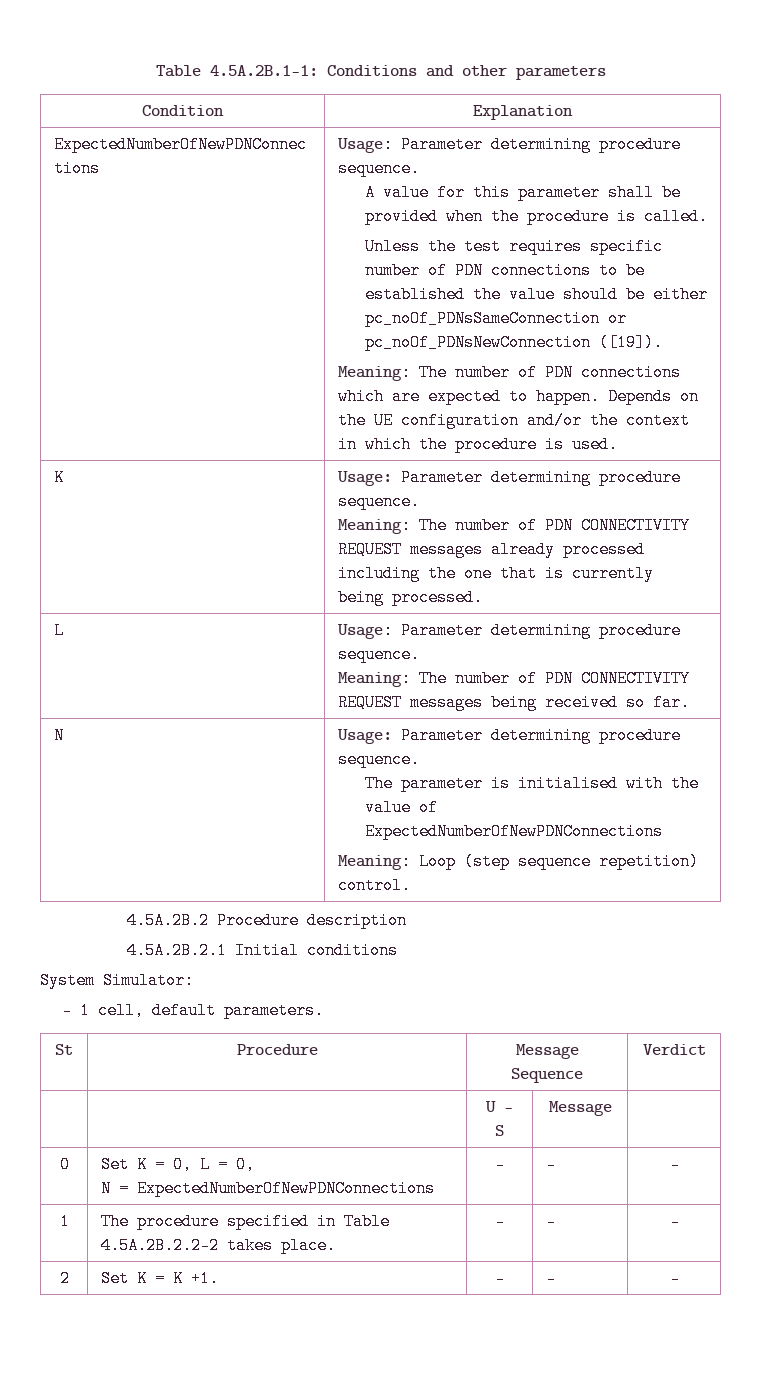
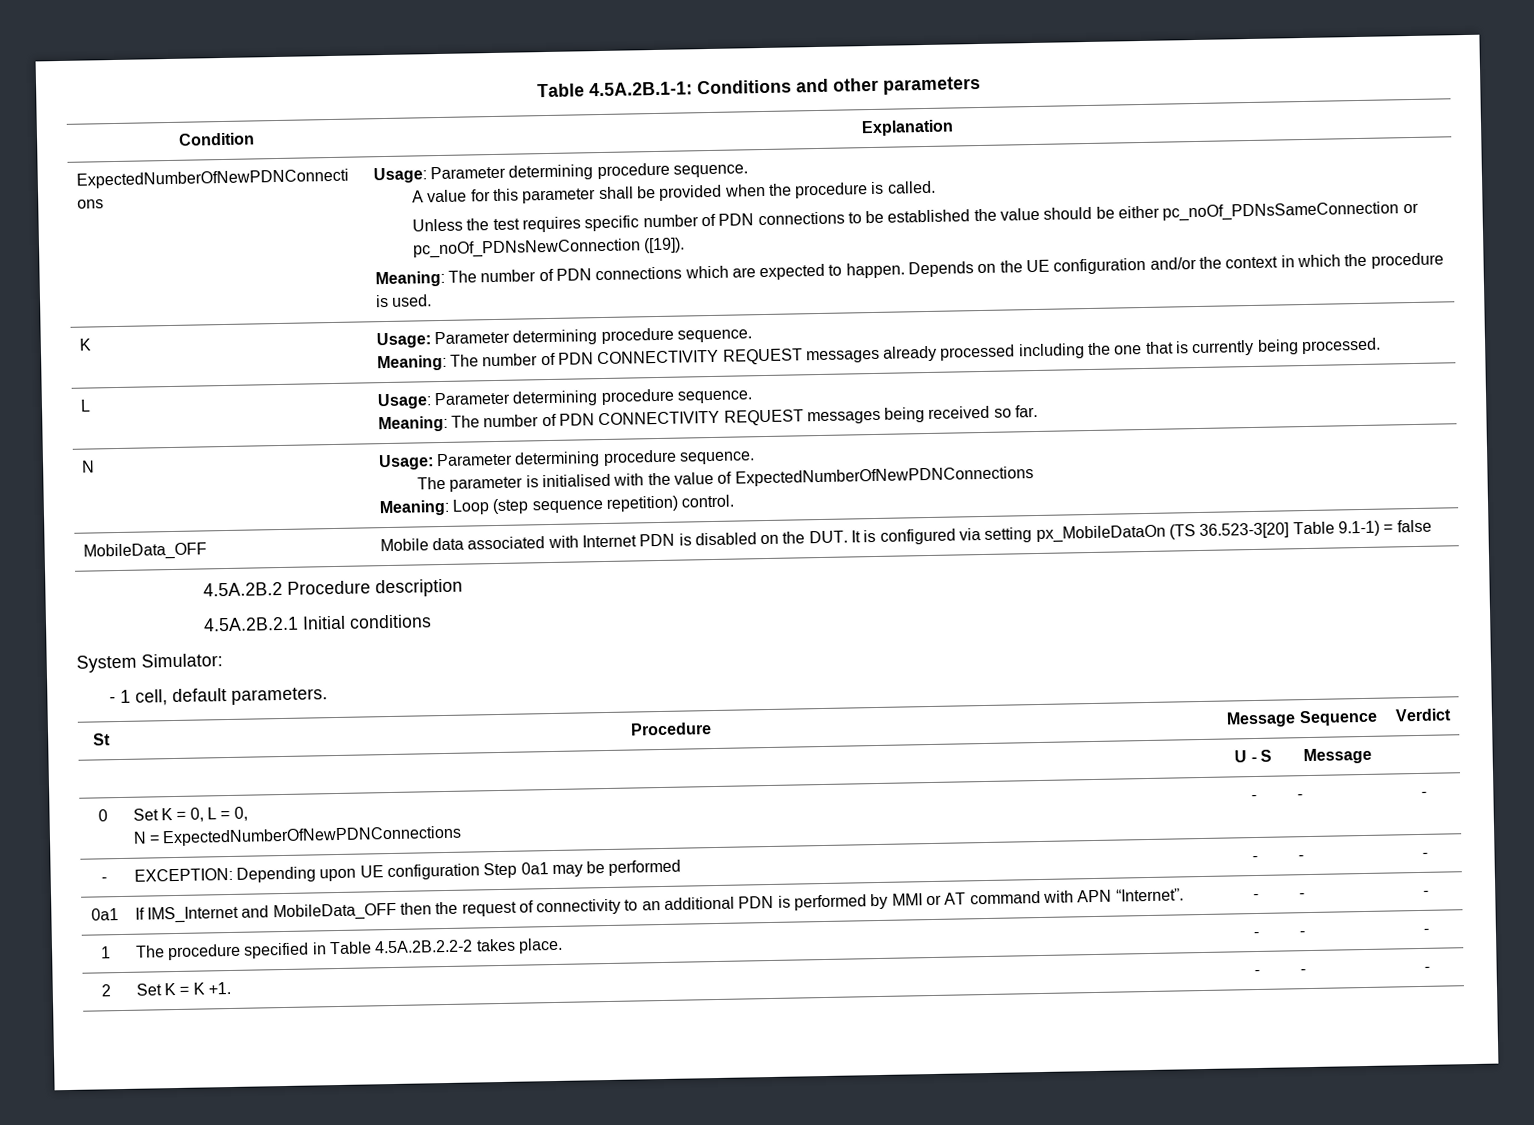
+ MobileData_OFF | Mobile data associated with Internet PDN is disabled on the DUT. It is configured via setting px_MobileDataOn (TS 36.523-3[20] Table 9.1-1) = false
+ - | EXCEPTION: Depending upon UE configuration Step 0a1 may be performed | - | - | -
+ 0a1 | If IMS_Internet and MobileData_OFF then the request of connectivity to an additional PDN is performed by MMI or AT command with APN “Internet”. | - | - | -

